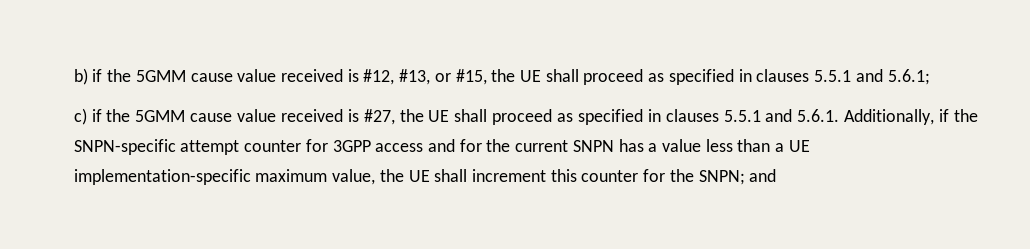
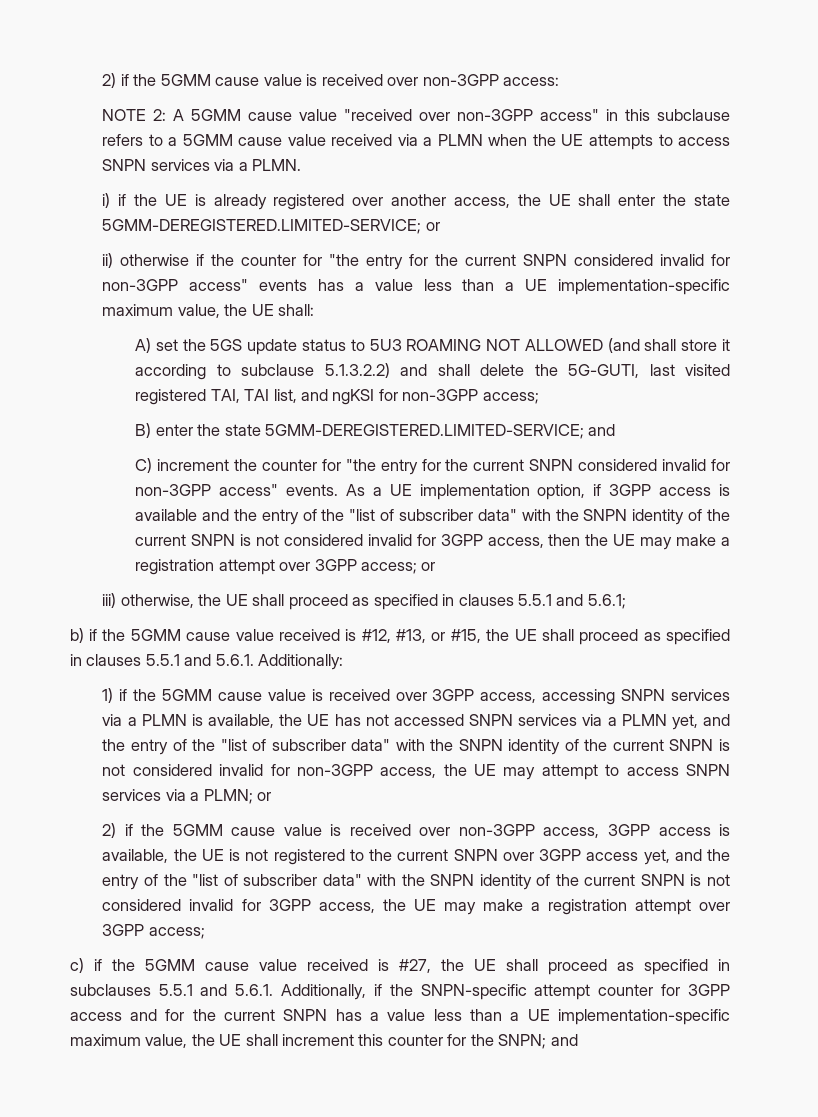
+ 2) if the 5GMM cause value is received over non-3GPP access:
+ NOTE 2: A 5GMM cause value "received over non-3GPP access" in this subclause refers to a 5GMM cause value received via a PLMN when the UE attempts to access SNPN services via a PLMN.
+ i) if the UE is already registered over another access, the UE shall enter the state 5GMM-DEREGISTERED.LIMITED-SERVICE; or
+ ii) otherwise if the counter for "the entry for the current SNPN considered invalid for non-3GPP access" events has a value less than a UE implementation-specific maximum value, the UE shall:
+ A) set the 5GS update status to 5U3 ROAMING NOT ALLOWED (and shall store it according to subclause 5.1.3.2.2) and shall delete the 5G-GUTI, last visited registered TAI, TAI list, and ngKSI for non-3GPP access;
+ B) enter the state 5GMM-DEREGISTERED.LIMITED-SERVICE; and
+ C) increment the counter for "the entry for the current SNPN considered invalid for non-3GPP access" events. As a UE implementation option, if 3GPP access is available and the entry of the "list of subscriber data" with the SNPN identity of the current SNPN is not considered invalid for 3GPP access, then the UE may make a registration attempt over 3GPP access; or
+ iii) otherwise, the UE shall proceed as specified in clauses 5.5.1 and 5.6.1;
- b) if the 5GMM cause value received is #12, #13, or #15, the UE shall proceed as specified in clauses 5.5.1 and 5.6.1;
+ b) if the 5GMM cause value received is #12, #13, or #15, the UE shall proceed as specified in clauses 5.5.1 and 5.6.1. Additionally:
+ 1) if the 5GMM cause value is received over 3GPP access, accessing SNPN services via a PLMN is available, the UE has not accessed SNPN services via a PLMN yet, and the entry of the "list of subscriber data" with the SNPN identity of the current SNPN is not considered invalid for non-3GPP access, the UE may attempt to access SNPN services via a PLMN; or
+ 2) if the 5GMM cause value is received over non-3GPP access, 3GPP access is available, the UE is not registered to the current SNPN over 3GPP access yet, and the entry of the "list of subscriber data" with the SNPN identity of the current SNPN is not considered invalid for 3GPP access, the UE may make a registration attempt over 3GPP access;
- c) if the 5GMM cause value received is #27, the UE shall proceed as specified in clauses 5.5.1 and 5.6.1. Additionally, if the SNPN-specific attempt counter for 3GPP access and for the current SNPN has a value less than a UE implementation-specific maximum value, the UE shall increment this counter for the SNPN; and
+ c) if the 5GMM cause value received is #27, the UE shall proceed as specified in subclauses 5.5.1 and 5.6.1. Additionally, if the SNPN-specific attempt counter for 3GPP access and for the current SNPN has a value less than a UE implementation-specific maximum value, the UE shall increment this counter for the SNPN; and

